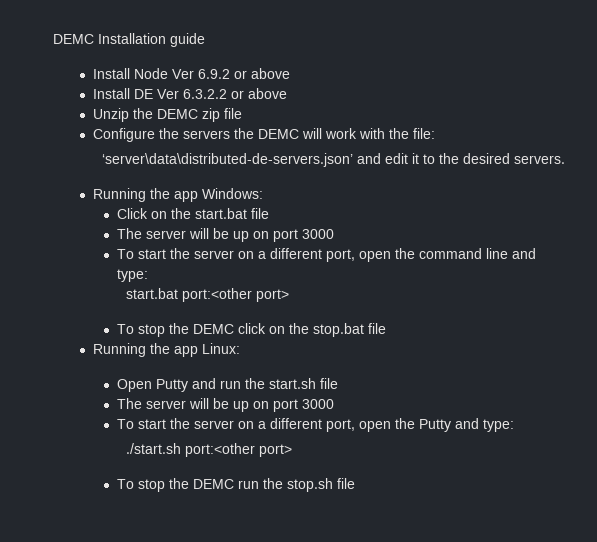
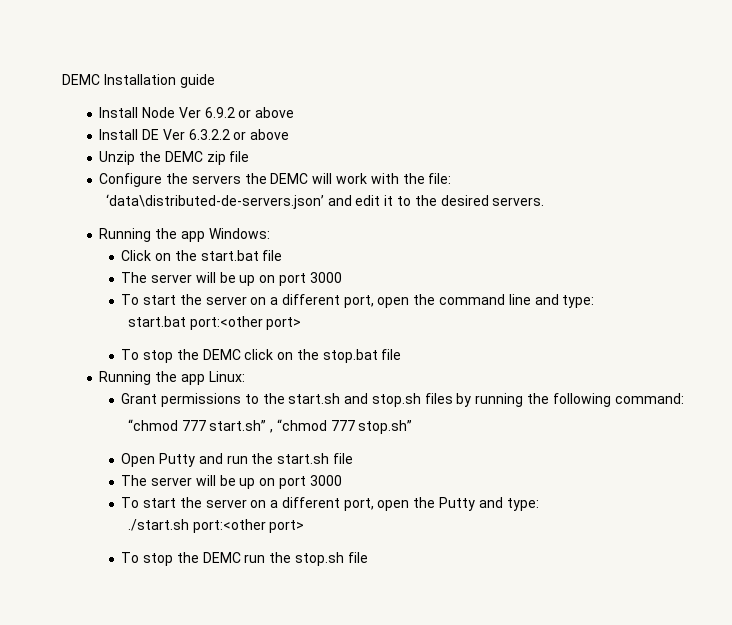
- ‘server\data\distributed-de-servers.json’ and edit it to the desired servers.
+ ‘data\distributed-de-servers.json’ and edit it to the desired servers.
+ Grant permissions to the start.sh and stop.sh files by running the following command:
+ “chmod 777 start.sh” , “chmod 777 stop.sh”

